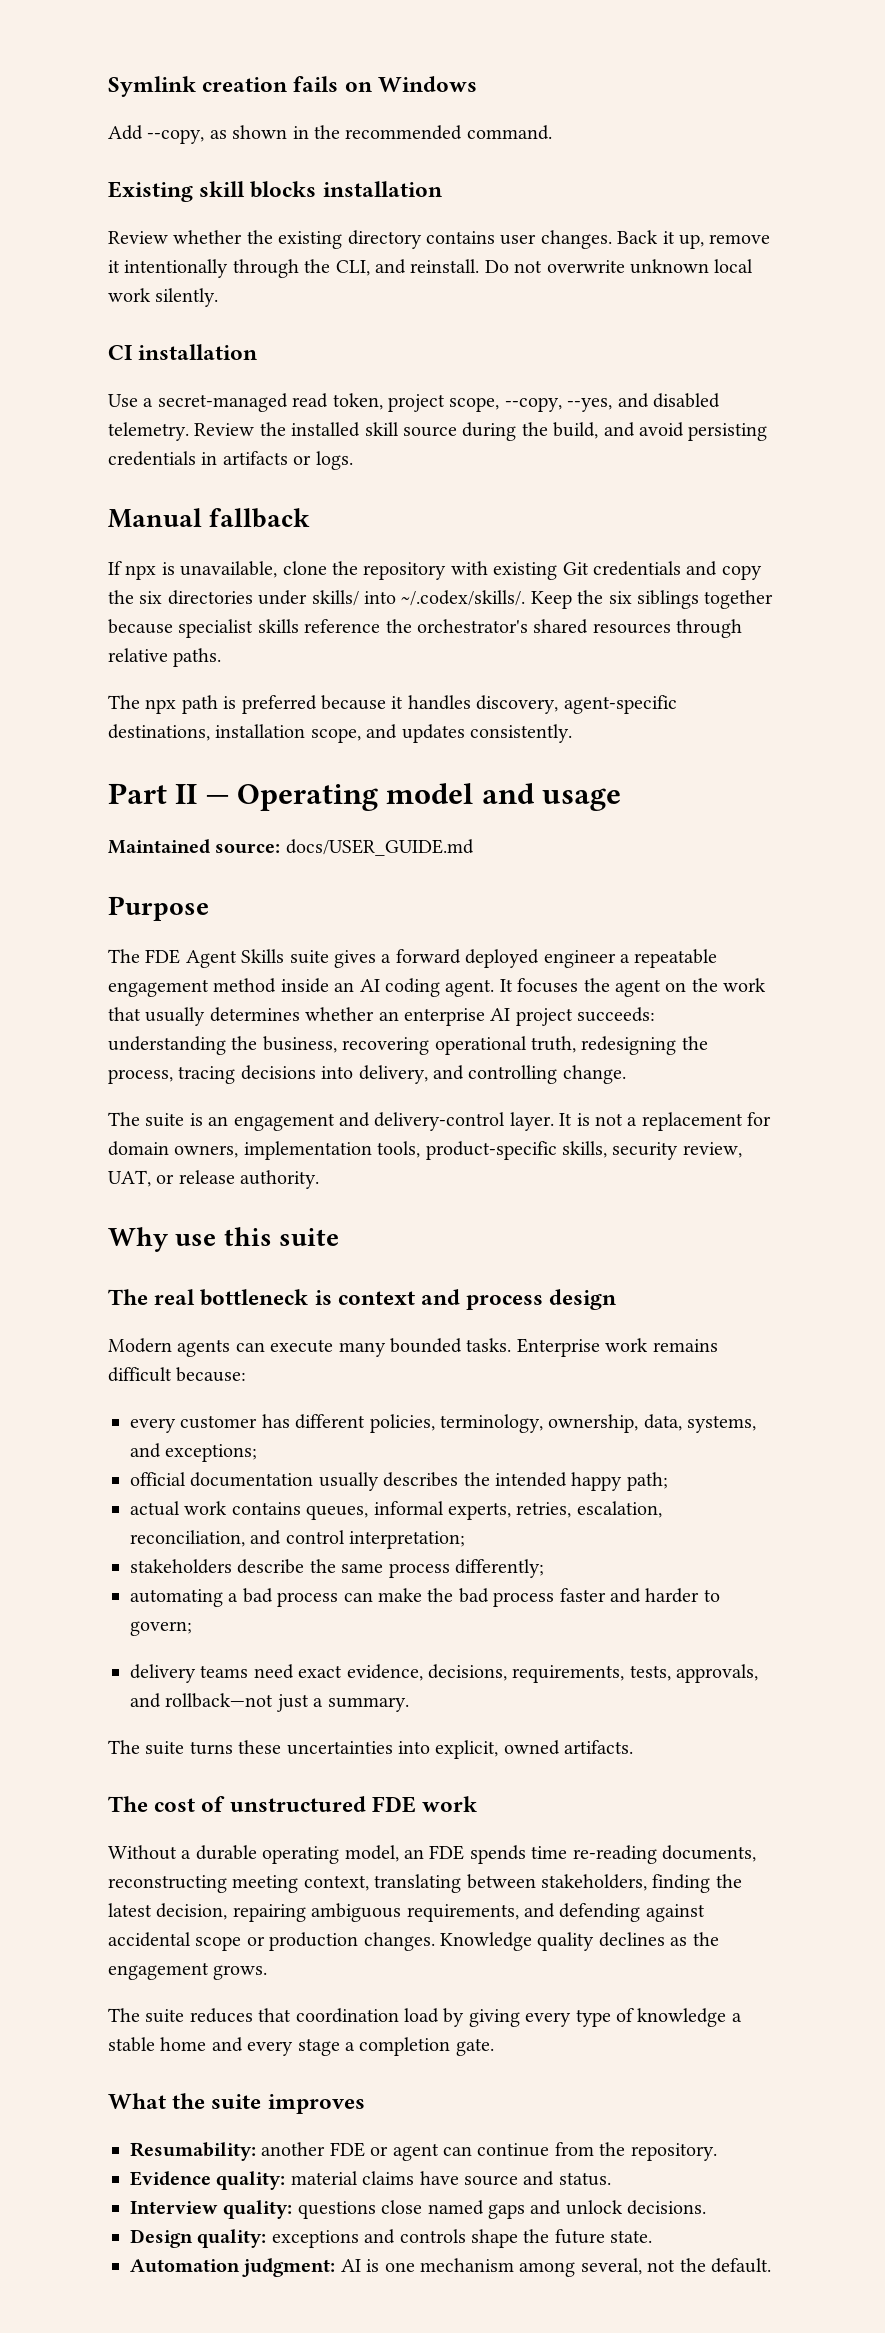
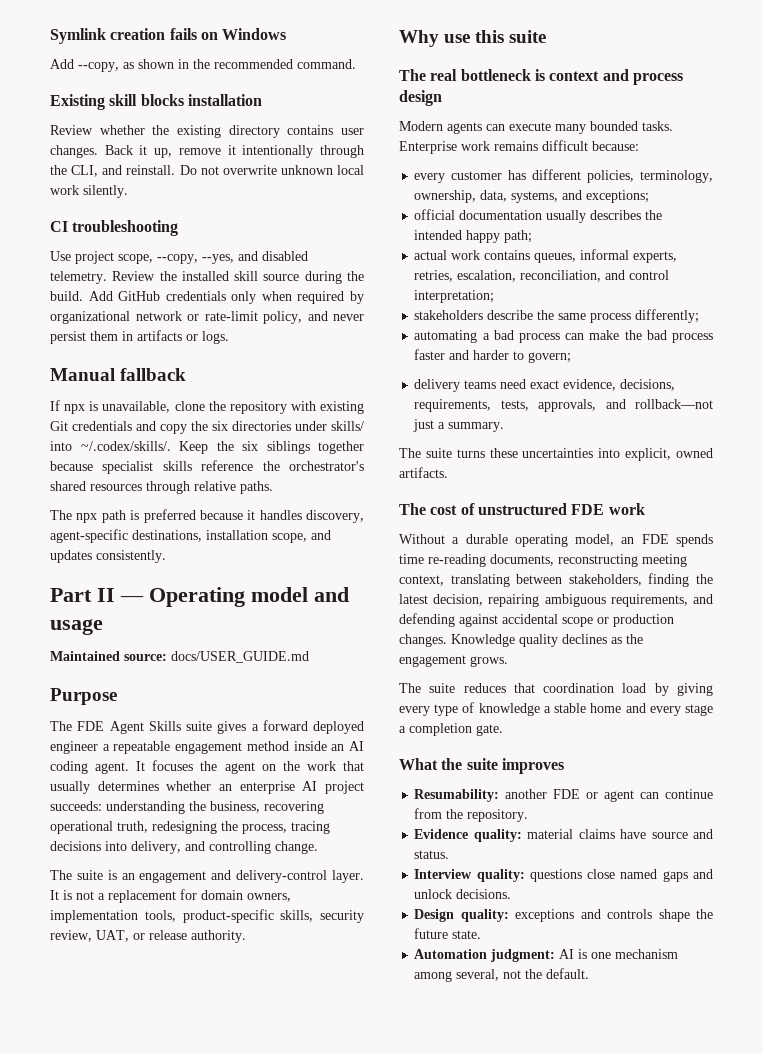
- CI installation
+ CI troubleshooting
- Use a secret-managed read token, project scope, --copy, --yes, and disabled telemetry.
+ Use project scope, --copy, --yes, and disabled telemetry.
- Review the installed skill source during the build, and avoid persisting credentials in artifacts or logs.
+ Review the installed skill source during the build. Add GitHub credentials only when required by organizational network or rate-limit policy, and never persist them in artifacts or logs.

